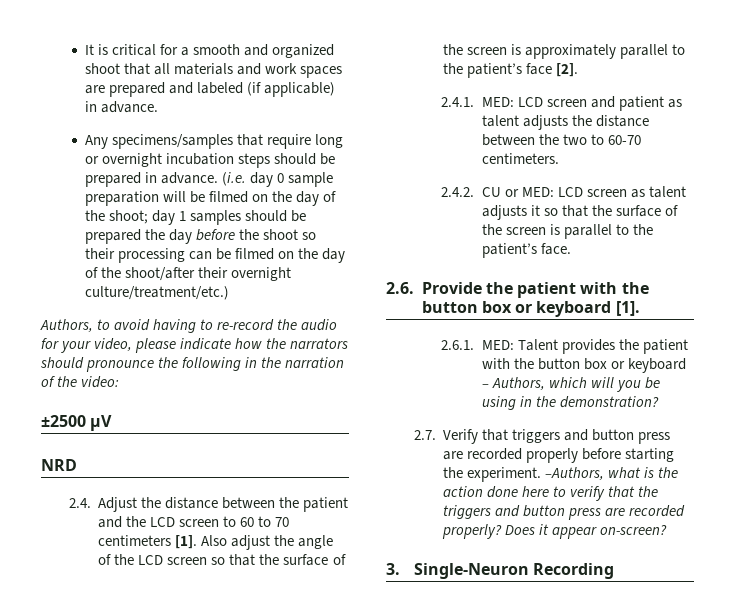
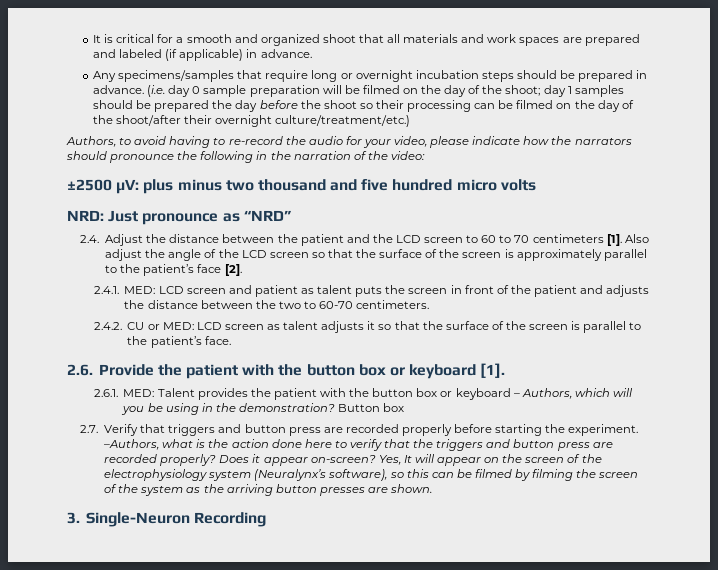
- ±2500 µV
- NRD
+ ±2500 µV: plus minus two thousand and five hundred micro volts
+ NRD: Just pronounce as “NRD”
- 2.4.1. MED: LCD screen and patient as talent adjusts the distance between the two to 60-70 centimeters.
+ 2.4.1. MED: LCD screen and patient as talent puts the screen in front of the patient and adjusts the distance between the two to 60-70 centimeters.
+ Button box
+ Yes, It will appear on the screen of the electrophysiology system (Neuralynx’s software), so this can be filmed by filming the screen of the system as the arriving button presses are shown.

